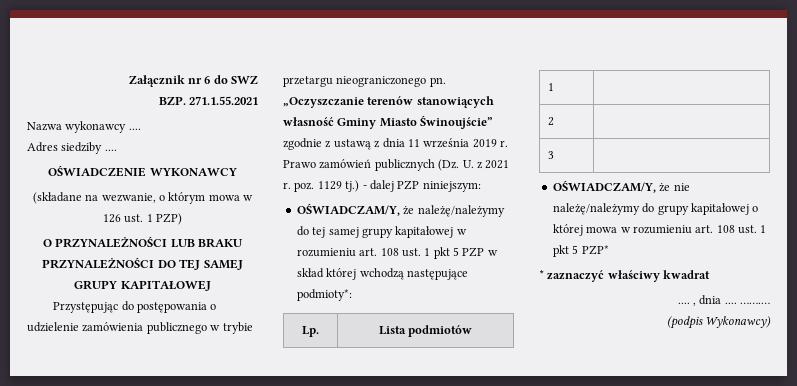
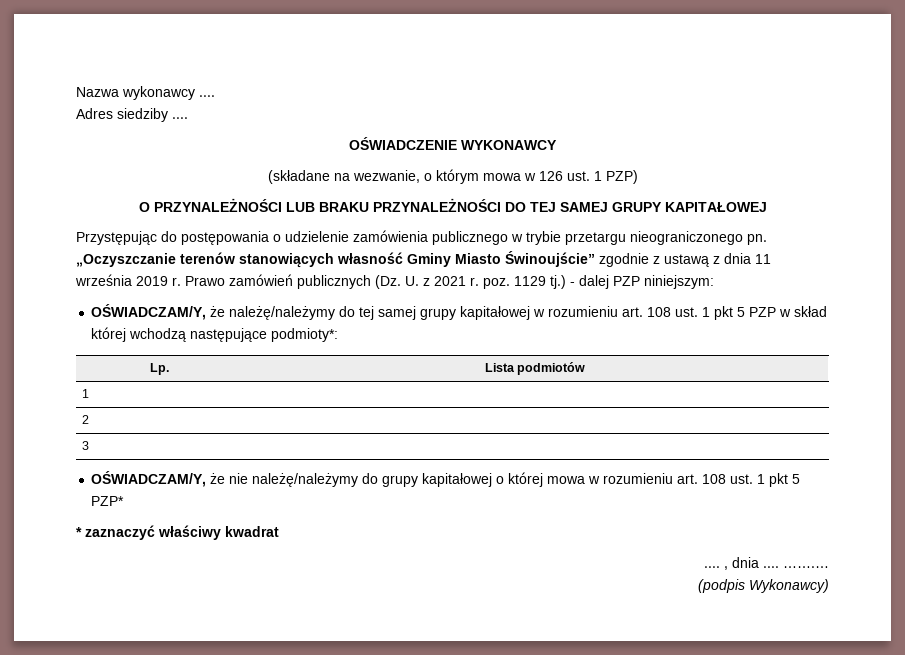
- Załącznik nr 6 do SWZ
- BZP. 271.1.55.2021

